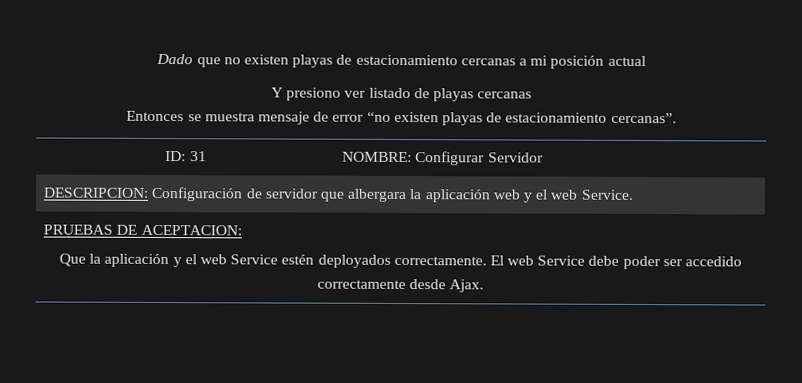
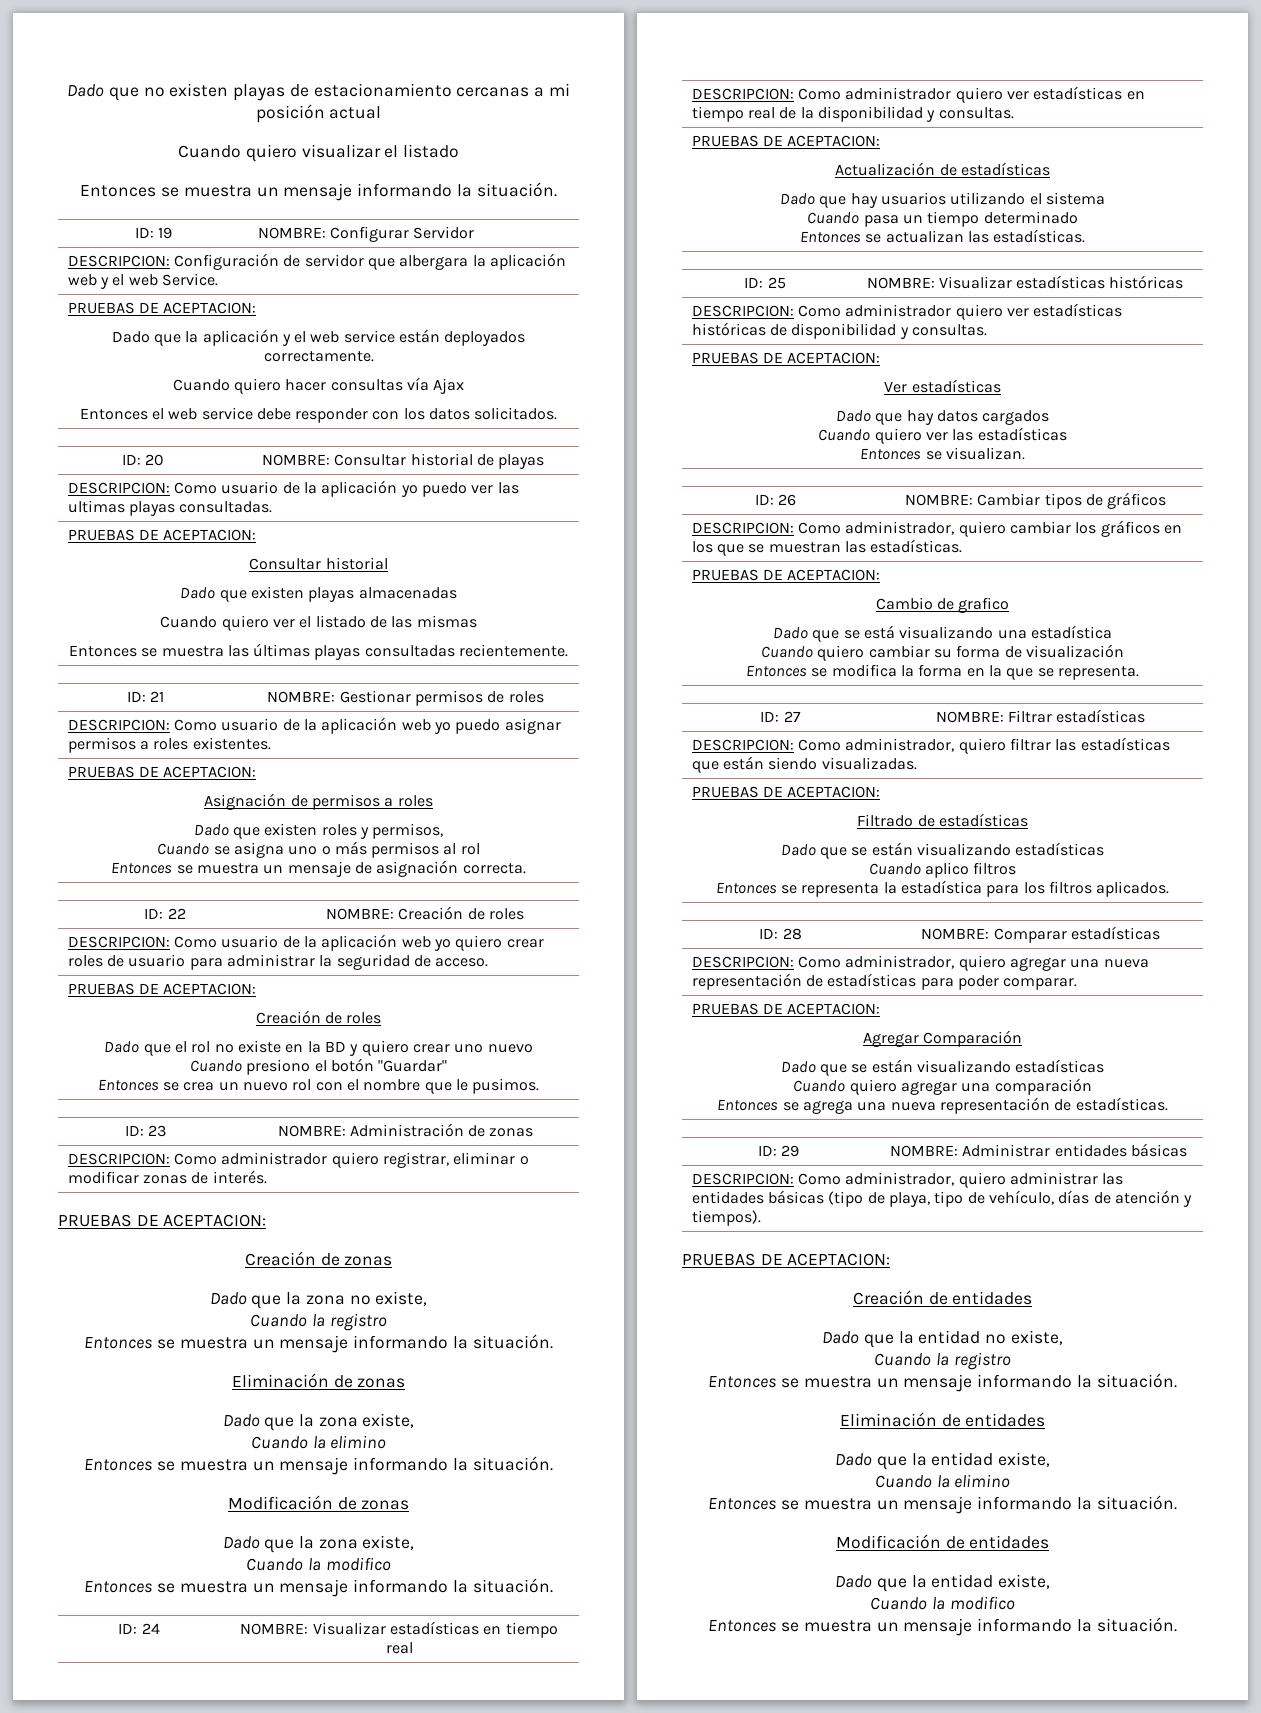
- Y presiono ver listado de playas cercanas
- Entonces se muestra mensaje de error “no existen playas de estacionamiento cercanas”.
- ID: 31 | NOMBRE: Configurar Servidor
+ Cuando quiero visualizar el listado
+ Entonces se muestra un mensaje informando la situación.
+ ID: 19 | NOMBRE: Configurar Servidor
  DESCRIPCION: Configuración de servidor que albergara la aplicación web y el web Service.
  PRUEBAS DE ACEPTACION:
- Que la aplicación y el web Service estén deployados correctamente. El web Service debe poder ser accedido correctamente desde Ajax.
+ Dado que la aplicación y el web service están deployados correctamente.
+ Cuando quiero hacer consultas vía Ajax
+ Entonces el web service debe responder con los datos solicitados.
+ ID: 20 | NOMBRE: Consultar historial de playas
+ DESCRIPCION: Como usuario de la aplicación yo puedo ver las ultimas playas consultadas.
+ PRUEBAS DE ACEPTACION:
+ Consultar historial
+ Dado que existen playas almacenadas
+ Cuando quiero ver el listado de las mismas
+ Entonces se muestra las últimas playas consultadas recientemente.
+ ID: 21 | NOMBRE: Gestionar permisos de roles
+ DESCRIPCION: Como usuario de la aplicación web yo puedo asignar permisos a roles existentes.
+ PRUEBAS DE ACEPTACION:
+ Asignación de permisos a roles
+ Dado que existen roles y permisos,
+ Cuando se asigna uno o más permisos al rol
+ Entonces se muestra un mensaje de asignación correcta.
+ ID: 22 | NOMBRE: Creación de roles
+ DESCRIPCION: Como usuario de la aplicación web yo quiero crear roles de usuario para administrar la seguridad de acceso.
+ PRUEBAS DE ACEPTACION:
+ Creación de roles
+ Dado que el rol no existe en la BD y quiero crear uno nuevo
+ Cuando presiono el botón "Guardar"
+ Entonces se crea un nuevo rol con el nombre que le pusimos.
+ ID: 23 | NOMBRE: Administración de zonas
+ DESCRIPCION: Como administrador quiero registrar, eliminar o modificar zonas de interés.
+ PRUEBAS DE ACEPTACION:
+ Creación de zonas
+ Dado que la zona no existe,
+ Cuando la registro
+ Entonces se muestra un mensaje informando la situación.
+ Eliminación de zonas
+ Dado que la zona existe,
+ Cuando la elimino
+ Entonces se muestra un mensaje informando la situación.
+ Modificación de zonas
+ Dado que la zona existe,
+ Cuando la modifico
+ Entonces se muestra un mensaje informando la situación.
+ ID: 24 | NOMBRE: Visualizar estadísticas en tiempo real
+ DESCRIPCION: Como administrador quiero ver estadísticas en tiempo real de la disponibilidad y consultas.
+ PRUEBAS DE ACEPTACION:
+ Actualización de estadísticas
+ Dado que hay usuarios utilizando el sistema
+ Cuando pasa un tiempo determinado
+ Entonces se actualizan las estadísticas.
+ ID: 25 | NOMBRE: Visualizar estadísticas históricas
+ DESCRIPCION: Como administrador quiero ver estadísticas históricas de disponibilidad y consultas.
+ PRUEBAS DE ACEPTACION:
+ Ver estadísticas
+ Dado que hay datos cargados
+ Cuando quiero ver las estadísticas
+ Entonces se visualizan.
+ ID: 26 | NOMBRE: Cambiar tipos de gráficos
+ DESCRIPCION: Como administrador, quiero cambiar los gráficos en los que se muestran las estadísticas.
+ PRUEBAS DE ACEPTACION:
+ Cambio de grafico
+ Dado que se está visualizando una estadística
+ Cuando quiero cambiar su forma de visualización
+ Entonces se modifica la forma en la que se representa.
+ ID: 27 | NOMBRE: Filtrar estadísticas
+ DESCRIPCION: Como administrador, quiero filtrar las estadísticas que están siendo visualizadas.
+ PRUEBAS DE ACEPTACION:
+ Filtrado de estadísticas
+ Dado que se están visualizando estadísticas
+ Cuando aplico filtros
+ Entonces se representa la estadística para los filtros aplicados.
+ ID: 28 | NOMBRE: Comparar estadísticas
+ DESCRIPCION: Como administrador, quiero agregar una nueva representación de estadísticas para poder comparar.
+ PRUEBAS DE ACEPTACION:
+ Agregar Comparación
+ Dado que se están visualizando estadísticas
+ Cuando quiero agregar una comparación
+ Entonces se agrega una nueva representación de estadísticas.
+ ID: 29 | NOMBRE: Administrar entidades básicas
+ DESCRIPCION: Como administrador, quiero administrar las entidades básicas (tipo de playa, tipo de vehículo, días de atención y tiempos).
+ PRUEBAS DE ACEPTACION:
+ Creación de entidades
+ Dado que la entidad no existe,
+ Cuando la registro
+ Entonces se muestra un mensaje informando la situación.
+ Eliminación de entidades
+ Dado que la entidad existe,
+ Cuando la elimino
+ Entonces se muestra un mensaje informando la situación.
+ Modificación de entidades
+ Dado que la entidad existe,
+ Cuando la modifico
+ Entonces se muestra un mensaje informando la situación.

